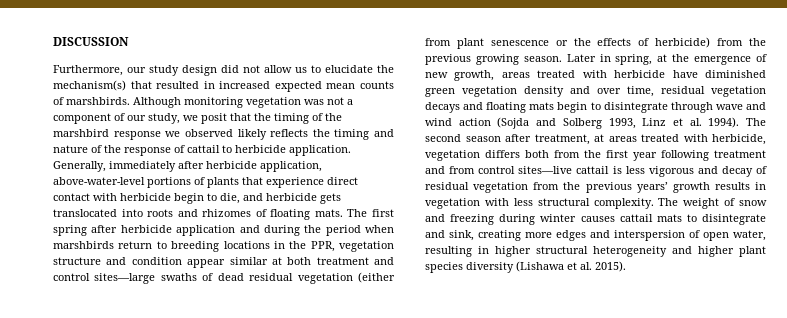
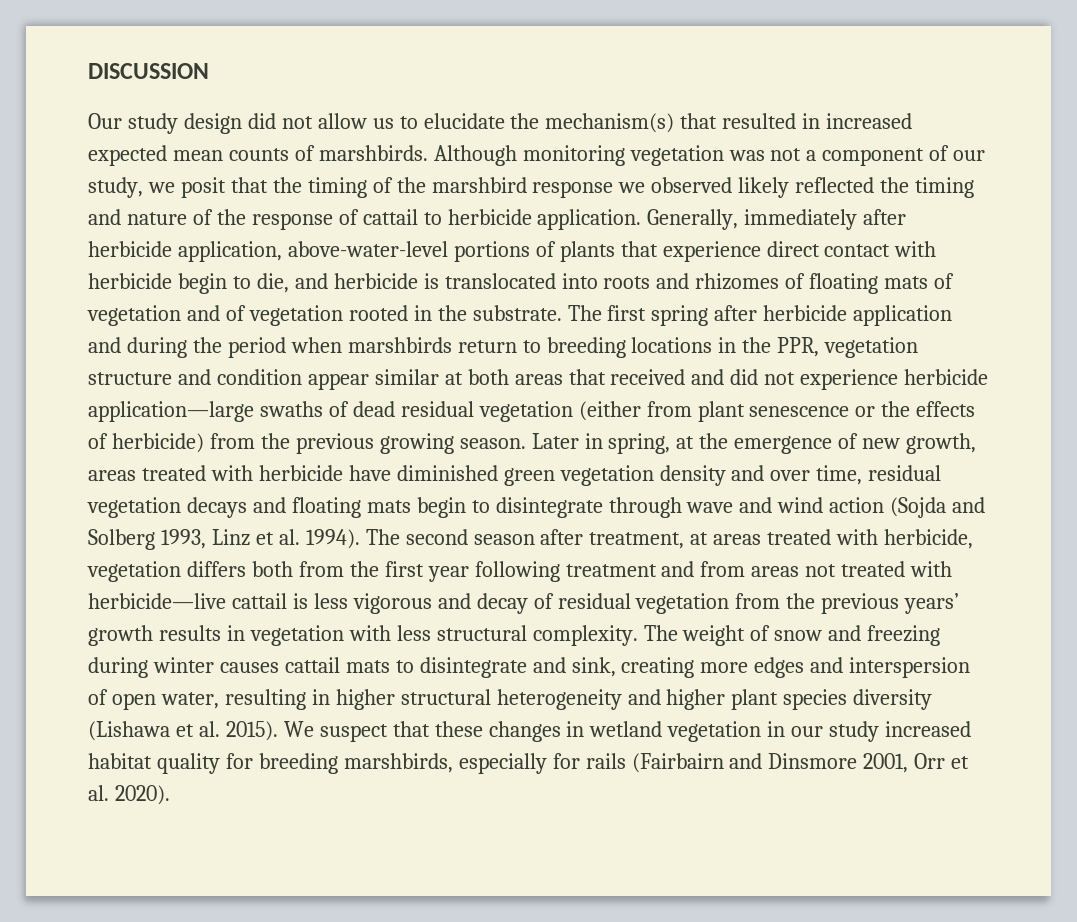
- Furthermore, our study design did not allow us to elucidate the mechanism(s) that resulted in increased expected mean counts of marshbirds.
+ Our study design did not allow us to elucidate the mechanism(s) that resulted in increased expected mean counts of marshbirds.
- Although monitoring vegetation was not a component of our study, we posit that the timing of the marshbird response we observed likely reflects the timing and nature of the response of cattail to herbicide application.
+ Although monitoring vegetation was not a component of our study, we posit that the timing of the marshbird response we observed likely reflected the timing and nature of the response of cattail to herbicide application.
- Generally, immediately after herbicide application, above-water-level portions of plants that experience direct contact with herbicide begin to die, and herbicide gets translocated into roots and rhizomes of floating mats.
+ Generally, immediately after herbicide application, above-water-level portions of plants that experience direct contact with herbicide begin to die, and herbicide is translocated into roots and rhizomes of floating mats of vegetation and of vegetation rooted in the substrate.
- The first spring after herbicide application and during the period when marshbirds return to breeding locations in the PPR, vegetation structure and condition appear similar at both treatment and control sites—large swaths of dead residual vegetation (either from plant senescence or the effects of herbicide) from the previous growing season.
+ The first spring after herbicide application and during the period when marshbirds return to breeding locations in the PPR, vegetation structure and condition appear similar at both areas that received and did not experience herbicide application—large swaths of dead residual vegetation (either from plant senescence or the effects of herbicide) from the previous growing season.
- The second season after treatment, at areas treated with herbicide, vegetation differs both from the first year following treatment and from control sites—live cattail is less vigorous and decay of residual vegetation from the previous years’ growth results in vegetation with less structural complexity.
+ The second season after treatment, at areas treated with herbicide, vegetation differs both from the first year following treatment and from areas not treated with herbicide—live cattail is less vigorous and decay of residual vegetation from the previous years’ growth results in vegetation with less structural complexity.
+ We suspect that these changes in wetland vegetation in our study increased habitat quality for breeding marshbirds, especially for rails (Fairbairn and Dinsmore 2001, Orr et al. 2020).

